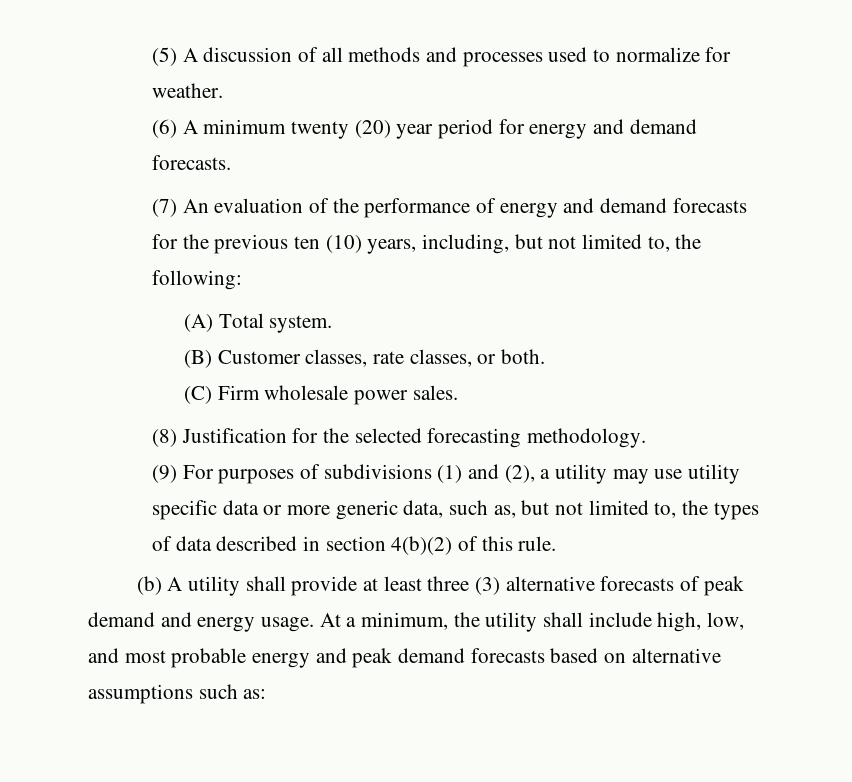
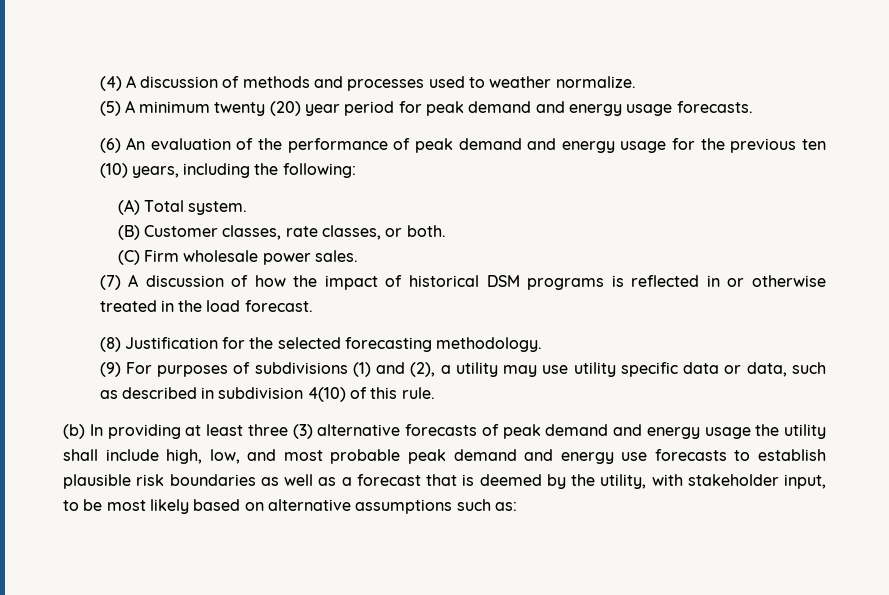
- (5) A discussion of all methods and processes used to normalize for weather.
- (6) A minimum twenty (20) year period for energy and demand forecasts.
+ (4) A discussion of methods and processes used to weather normalize.
+ (5) A minimum twenty (20) year period for peak demand and energy usage forecasts.
- (7) An evaluation of the performance of energy and demand forecasts for the previous ten (10) years, including, but not limited to, the following:
+ (6) An evaluation of the performance of peak demand and energy usage for the previous ten (10) years, including the following:
+ (7) A discussion of how the impact of historical DSM programs is reflected in or otherwise treated in the load forecast.
- (9) For purposes of subdivisions (1) and (2), a utility may use utility specific data or more generic data, such as, but not limited to, the types of data described in section 4(b)(2) of this rule.
+ (9) For purposes of subdivisions (1) and (2), a utility may use utility specific data or data, such as described in subdivision 4(10) of this rule.
- (b) A utility shall provide at least three (3) alternative forecasts of peak demand and energy usage. At a minimum, the utility shall include high, low, and most probable energy and peak demand forecasts based on alternative assumptions such as:
+ (b) In providing at least three (3) alternative forecasts of peak demand and energy usage the utility shall include high, low, and most probable peak demand and energy use forecasts to establish plausible risk boundaries as well as a forecast that is deemed by the utility, with stakeholder input, to be most likely based on alternative assumptions such as:

